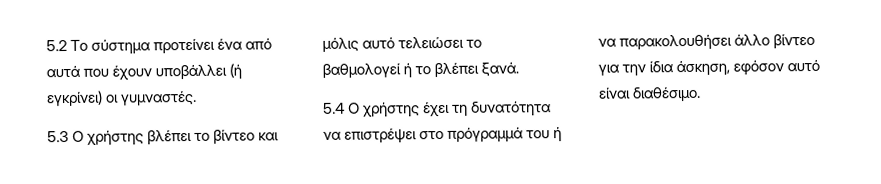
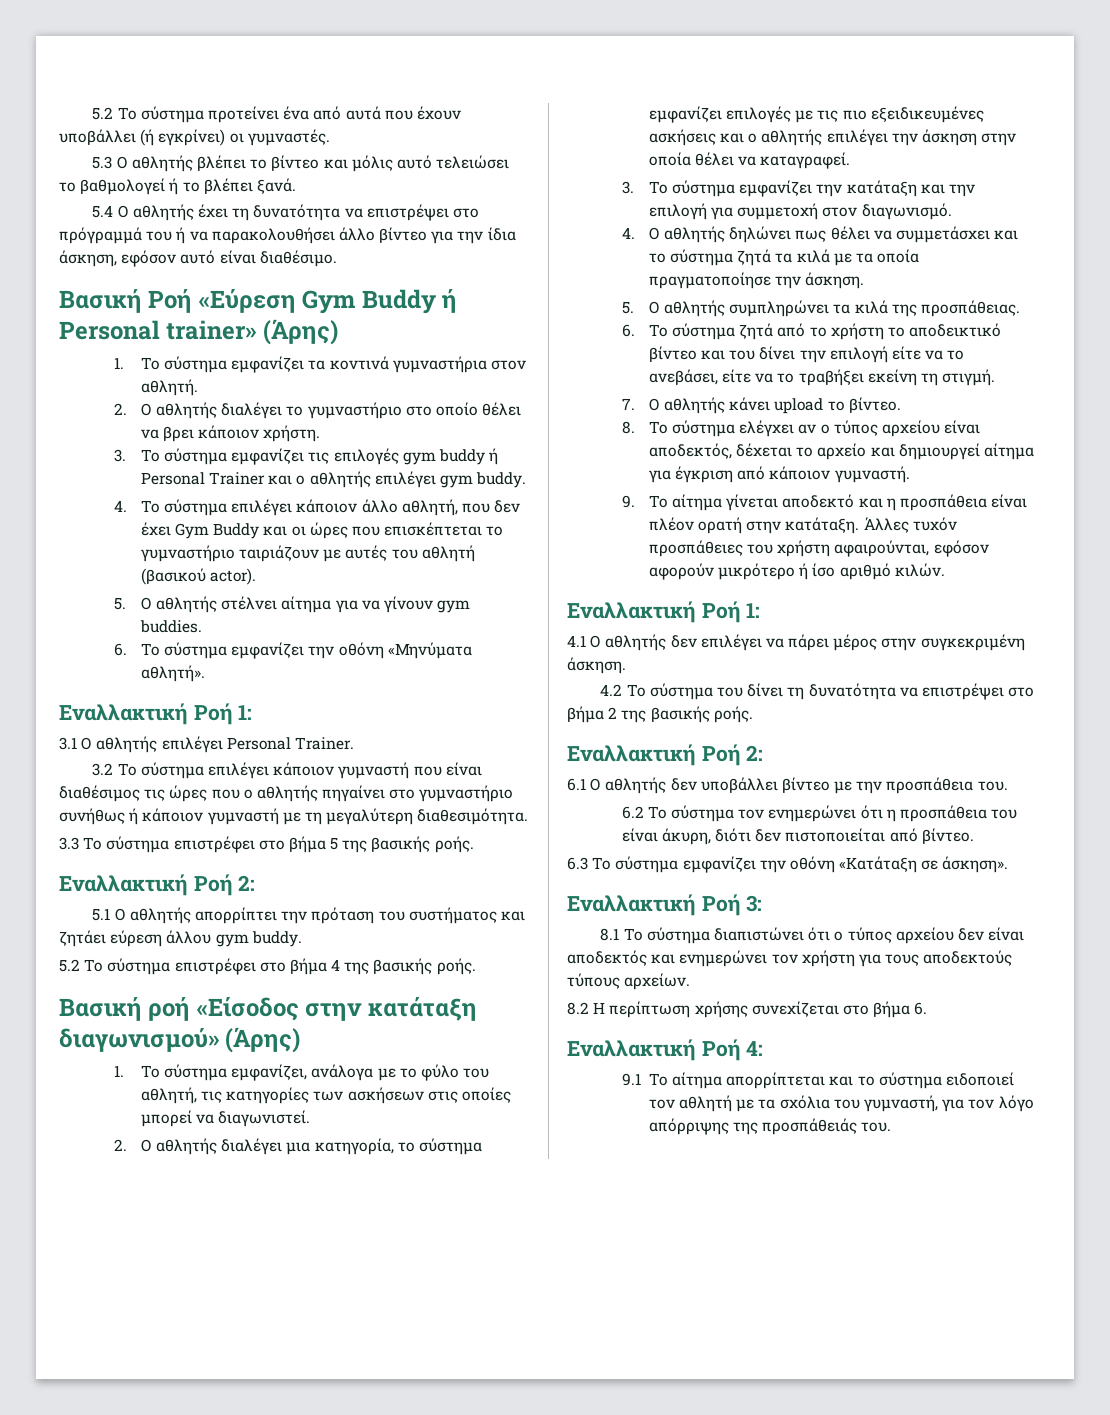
- 5.3 Ο χρήστης βλέπει το βίντεο και μόλις αυτό τελειώσει το βαθμολογεί ή το βλέπει ξανά.
+ 5.3 Ο αθλητής βλέπει το βίντεο και μόλις αυτό τελειώσει το βαθμολογεί ή το βλέπει ξανά.
- 5.4 Ο χρήστης έχει τη δυνατότητα να επιστρέψει στο πρόγραμμά του ή να παρακολουθήσει άλλο βίντεο για την ίδια άσκηση, εφόσον αυτό είναι διαθέσιμο.
+ 5.4 Ο αθλητής έχει τη δυνατότητα να επιστρέψει στο πρόγραμμά του ή να παρακολουθήσει άλλο βίντεο για την ίδια άσκηση, εφόσον αυτό είναι διαθέσιμο.
+ Βασική Ροή «Εύρεση Gym Buddy ή Personal trainer» (Άρης)
+ 1. Το σύστημα εμφανίζει τα κοντινά γυμναστήρια στον αθλητή.
+ 2. Ο αθλητής διαλέγει το γυμναστήριο στο οποίο θέλει να βρει κάποιον χρήστη.
+ 3. Το σύστημα εμφανίζει τις επιλογές gym buddy ή Personal Trainer και ο αθλητής επιλέγει gym buddy.
+ 4. Το σύστημα επιλέγει κάποιον άλλο αθλητή, που δεν έχει Gym Buddy και οι ώρες που επισκέπτεται το γυμναστήριο ταιριάζουν με αυτές του αθλητή (βασικού actor).
+ 5. Ο αθλητής στέλνει αίτημα για να γίνουν gym buddies.
+ 6. Το σύστημα εμφανίζει την οθόνη «Μηνύματα αθλητή».
+ Εναλλακτική Ροή 1:
+ 3.1 Ο αθλητής επιλέγει Personal Trainer.
+ 3.2 Το σύστημα επιλέγει κάποιον γυμναστή που είναι διαθέσιμος τις ώρες που ο αθλητής πηγαίνει στο γυμναστήριο συνήθως ή κάποιον γυμναστή με τη μεγαλύτερη διαθεσιμότητα.
+ 3.3 Το σύστημα επιστρέφει στο βήμα 5 της βασικής ροής.
+ Εναλλακτική Ροή 2:
+ 5.1 Ο αθλητής απορρίπτει την πρόταση του συστήματος και ζητάει εύρεση άλλου gym buddy.
+ 5.2 Το σύστημα επιστρέφει στο βήμα 4 της βασικής ροής.
+ Βασική ροή «Είσοδος στην κατάταξη διαγωνισμού» (Άρης)
+ 1. Το σύστημα εμφανίζει, ανάλογα με το φύλο του αθλητή, τις κατηγορίες των ασκήσεων στις οποίες μπορεί να διαγωνιστεί.
+ 2. Ο αθλητής διαλέγει μια κατηγορία, το σύστημα εμφανίζει επιλογές με τις πιο εξειδικευμένες ασκήσεις και ο αθλητής επιλέγει την άσκηση στην οποία θέλει να καταγραφεί.
+ 3. Το σύστημα εμφανίζει την κατάταξη και την επιλογή για συμμετοχή στον διαγωνισμό.
+ 4. Ο αθλητής δηλώνει πως θέλει να συμμετάσχει και το σύστημα ζητά τα κιλά με τα οποία πραγματοποίησε την άσκηση.
+ 5. Ο αθλητής συμπληρώνει τα κιλά της προσπάθειας.
+ 6. Το σύστημα ζητά από το χρήστη το αποδεικτικό βίντεο και του δίνει την επιλογή είτε να το ανεβάσει, είτε να το τραβήξει εκείνη τη στιγμή.
+ 7. Ο αθλητής κάνει upload το βίντεο.
+ 8. Το σύστημα ελέγχει αν ο τύπος αρχείου είναι αποδεκτός, δέχεται το αρχείο και δημιουργεί αίτημα για έγκριση από κάποιον γυμναστή.
+ 9. Το αίτημα γίνεται αποδεκτό και η προσπάθεια είναι πλέον ορατή στην κατάταξη. Άλλες τυχόν προσπάθειες του χρήστη αφαιρούνται, εφόσον αφορούν μικρότερο ή ίσο αριθμό κιλών.
+ Εναλλακτική Ροή 1:
+ 4.1 Ο αθλητής δεν επιλέγει να πάρει μέρος στην συγκεκριμένη άσκηση.
+ 4.2 Το σύστημα του δίνει τη δυνατότητα να επιστρέψει στο βήμα 2 της βασικής ροής.
+ Εναλλακτική Ροή 2:
+ 6.1 Ο αθλητής δεν υποβάλλει βίντεο με την προσπάθεια του.
+ 6.2 Το σύστημα τον ενημερώνει ότι η προσπάθεια του είναι άκυρη, διότι δεν πιστοποιείται από βίντεο.
+ 6.3 Το σύστημα εμφανίζει την οθόνη «Κατάταξη σε άσκηση».
+ Εναλλακτική Ροή 3:
+ 8.1 Το σύστημα διαπιστώνει ότι ο τύπος αρχείου δεν είναι αποδεκτός και ενημερώνει τον χρήστη για τους αποδεκτούς τύπους αρχείων.
+ 8.2 Η περίπτωση χρήσης συνεχίζεται στο βήμα 6.
+ Εναλλακτική Ροή 4:
+ 9.1 Το αίτημα απορρίπτεται και το σύστημα ειδοποιεί τον αθλητή με τα σχόλια του γυμναστή, για τον λόγο απόρριψης της προσπάθειάς του.

